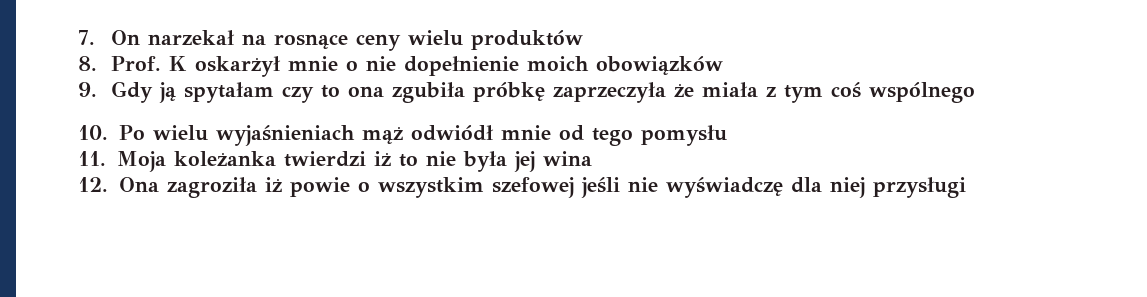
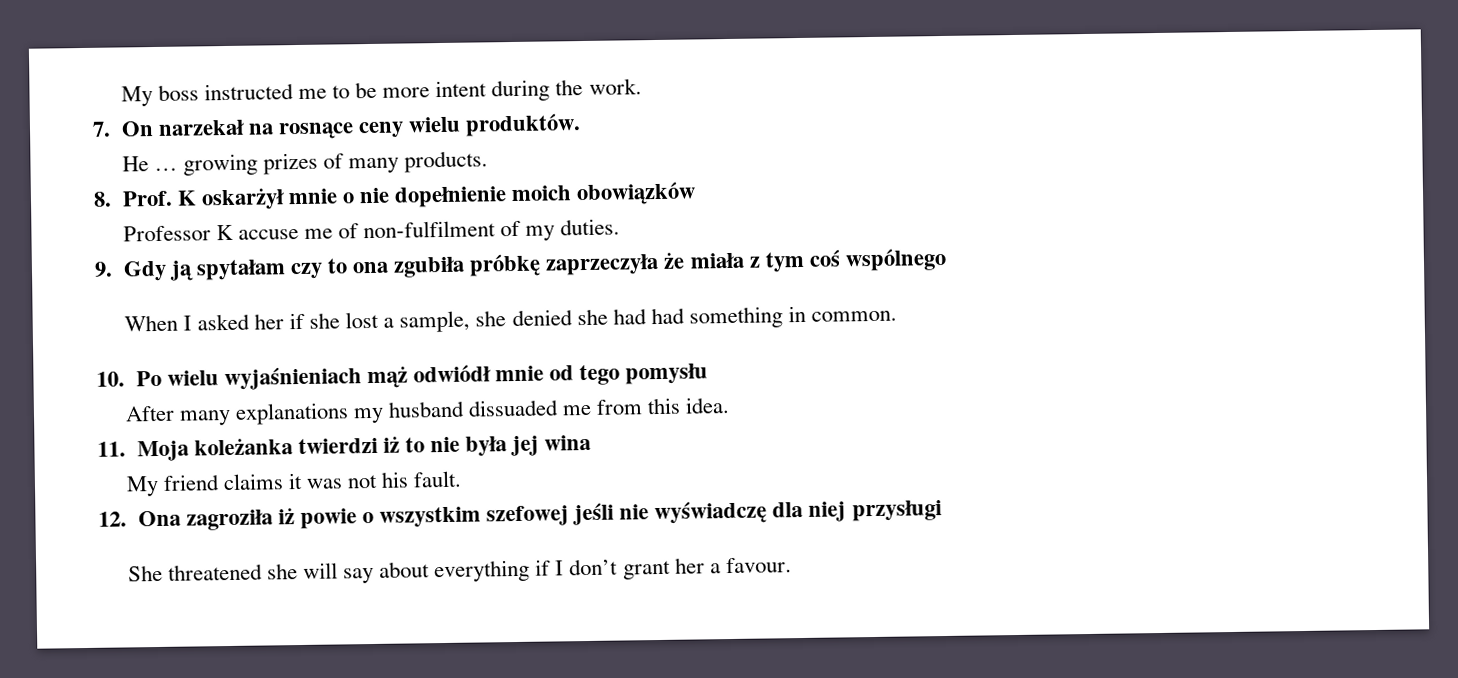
+ My boss instructed me to be more intent during the work.
- 7. On narzekał na rosnące ceny wielu produktów
+ 7. On narzekał na rosnące ceny wielu produktów.
+ He … growing prizes of many products.
+ Professor K accuse me of non-fulfilment of my duties.
+ When I asked her if she lost a sample, she denied she had had something in common.
+ After many explanations my husband dissuaded me from this idea.
+ My friend claims it was not his fault.
+ She threatened she will say about everything if I don’t grant her a favour.

